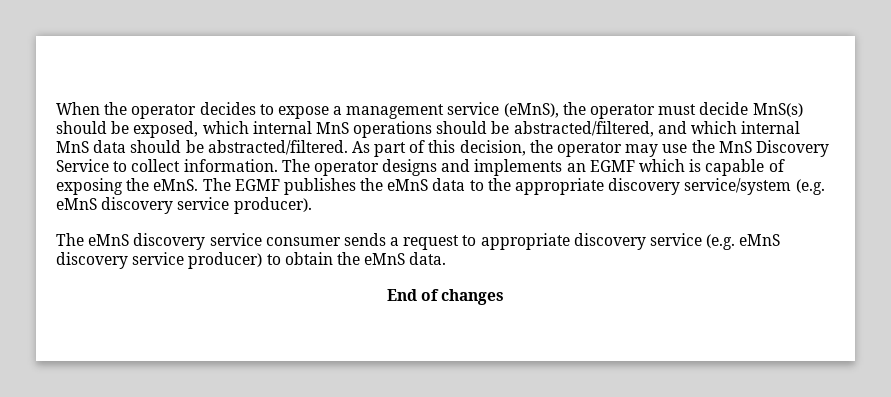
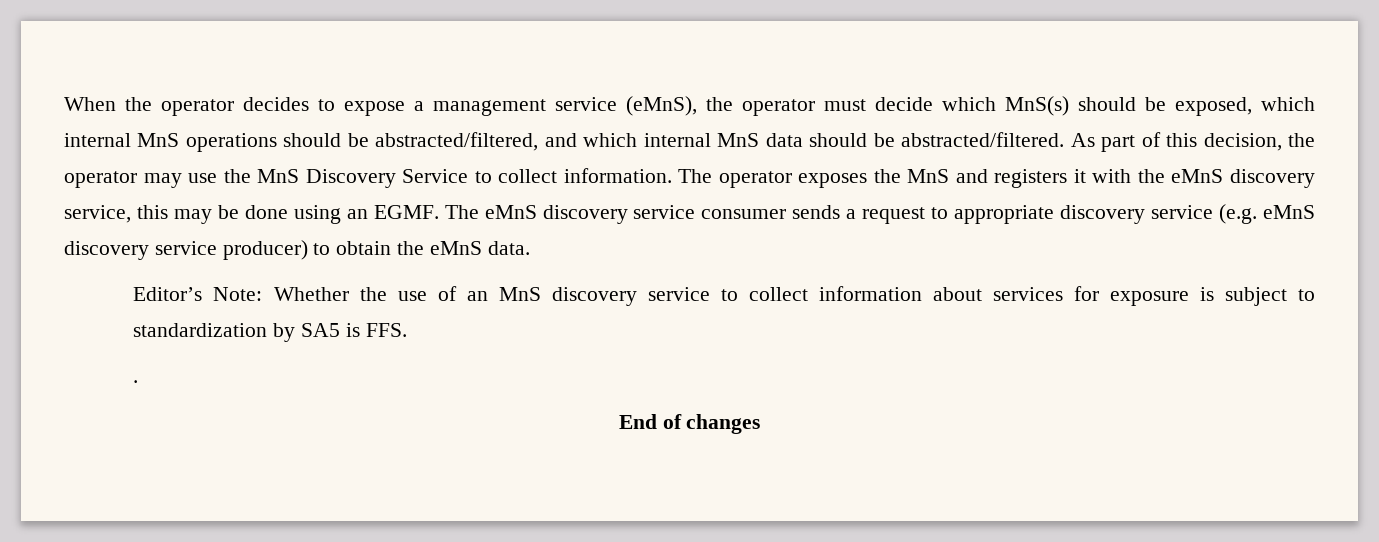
- When the operator decides to expose a management service (eMnS), the operator must decide MnS(s) should be exposed, which internal MnS operations should be abstracted/filtered, and which internal MnS data should be abstracted/filtered.
+ When the operator decides to expose a management service (eMnS), the operator must decide which MnS(s) should be exposed, which internal MnS operations should be abstracted/filtered, and which internal MnS data should be abstracted/filtered.
- The operator designs and implements an EGMF which is capable of exposing the eMnS. The EGMF publishes the eMnS data to the appropriate discovery service/system (e.g. eMnS discovery service producer).
- The eMnS discovery service consumer sends a request to appropriate discovery service (e.g. eMnS discovery service producer) to obtain the eMnS data.
+ The operator exposes the MnS and registers it with the eMnS discovery service, this may be done using an EGMF. The eMnS discovery service consumer sends a request to appropriate discovery service (e.g. eMnS discovery service producer) to obtain the eMnS data.
+ Editor’s Note: Whether the use of an MnS discovery service to collect information about services for exposure is subject to standardization by SA5 is FFS.
+ .

